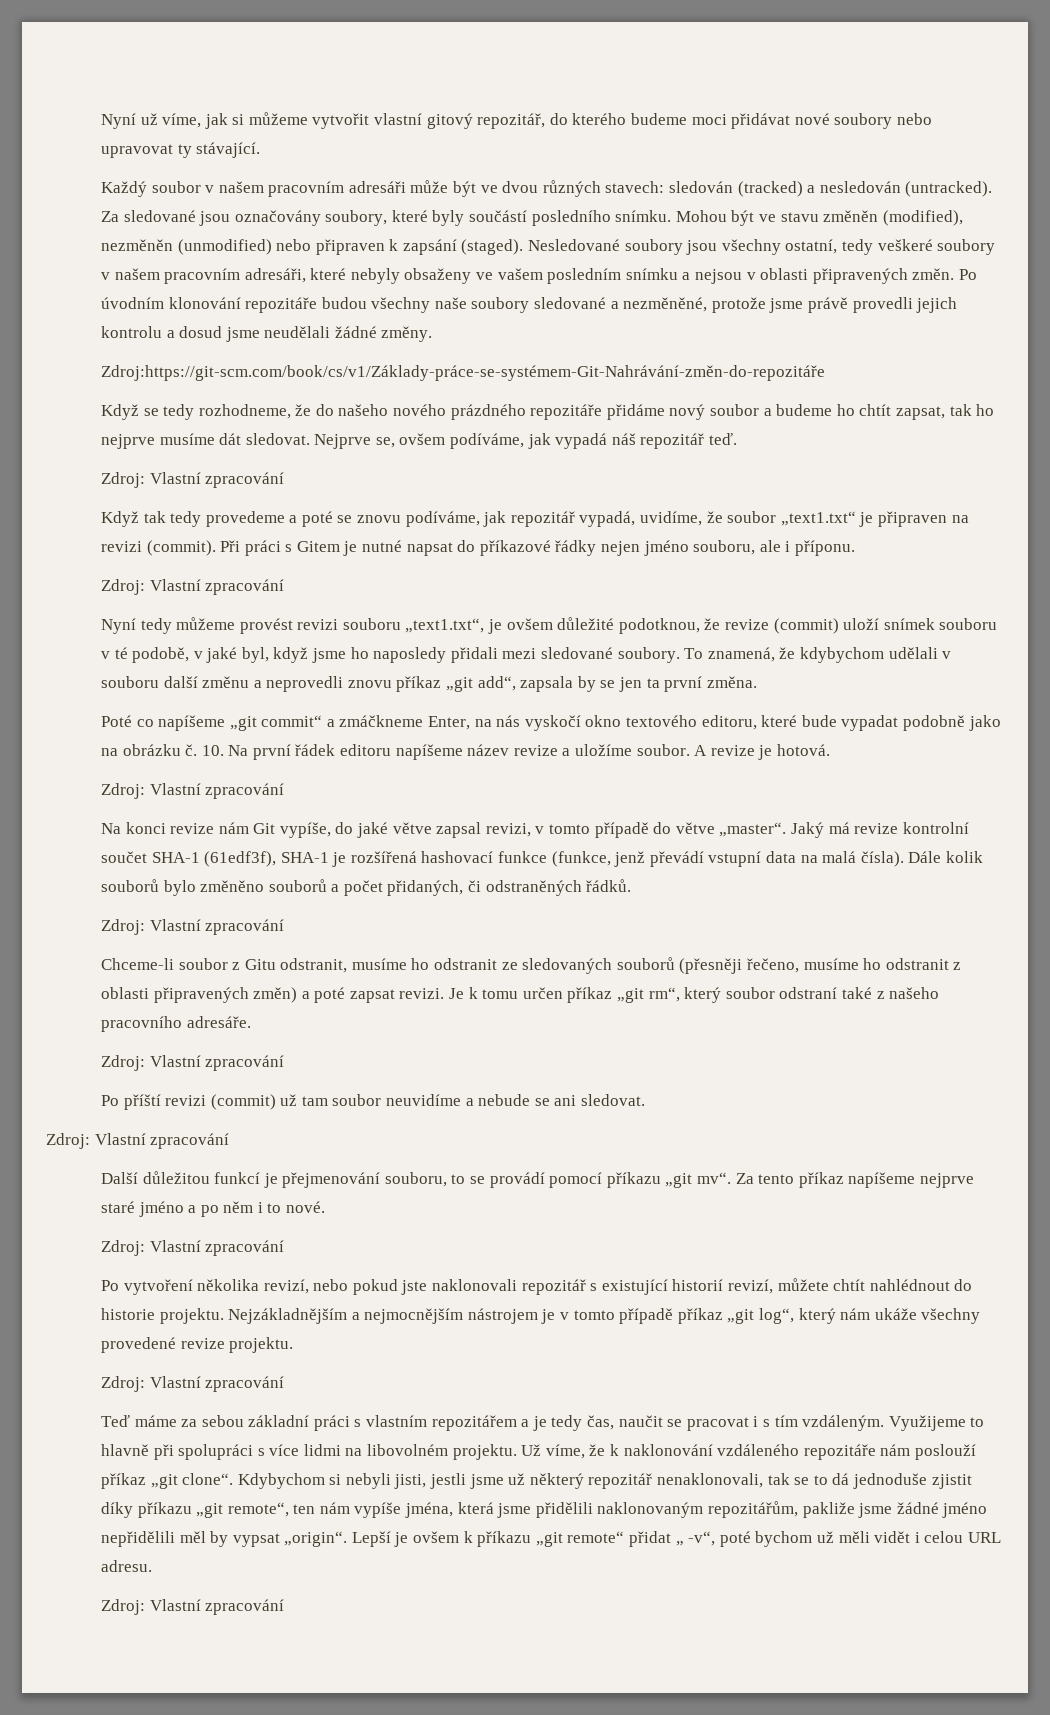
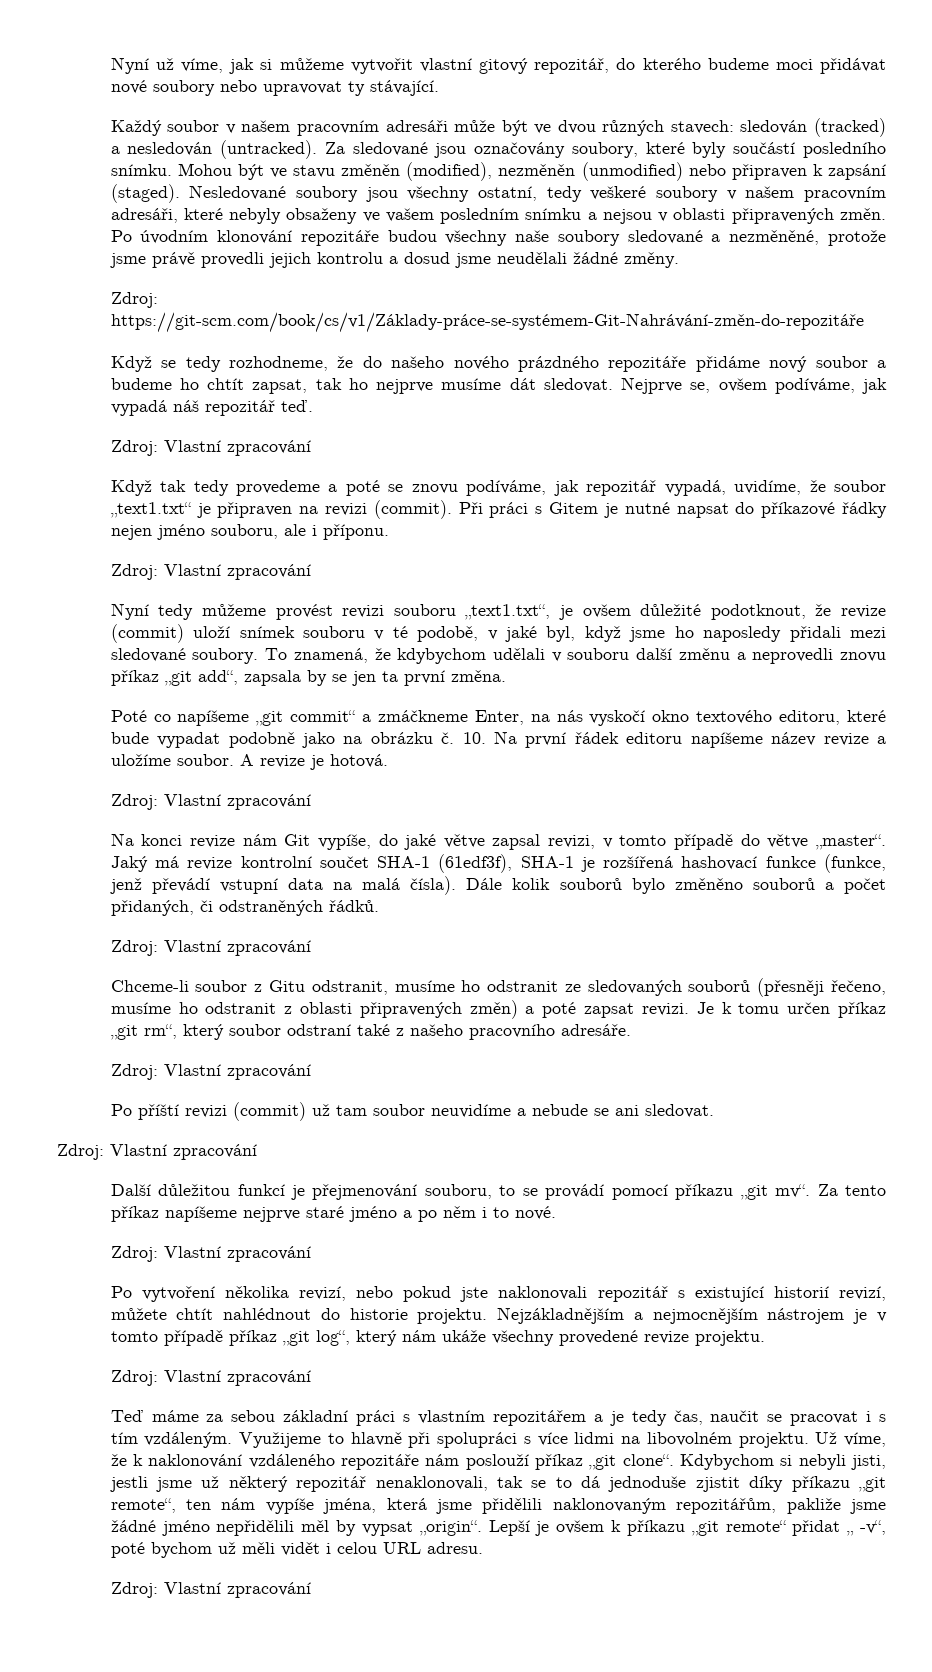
- Zdroj:https://git-scm.com/book/cs/v1/Základy-práce-se-systémem-Git-Nahrávání-změn-do-repozitáře
+ Zdroj: https://git-scm.com/book/cs/v1/Základy-práce-se-systémem-Git-Nahrávání-změn-do-repozitáře
- Nyní tedy můžeme provést revizi souboru „text1.txt“, je ovšem důležité podotknou, že revize (commit) uloží snímek souboru v té podobě, v jaké byl, když jsme ho naposledy přidali mezi sledované soubory.
+ Nyní tedy můžeme provést revizi souboru „text1.txt“, je ovšem důležité podotknout, že revize (commit) uloží snímek souboru v té podobě, v jaké byl, když jsme ho naposledy přidali mezi sledované soubory.

